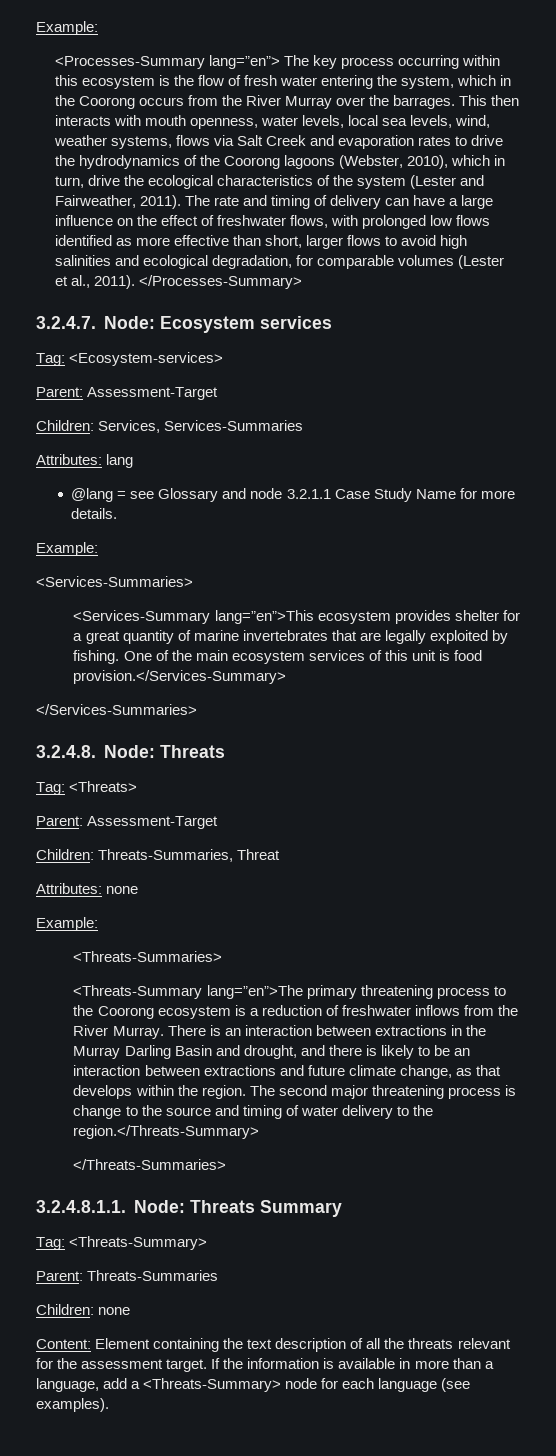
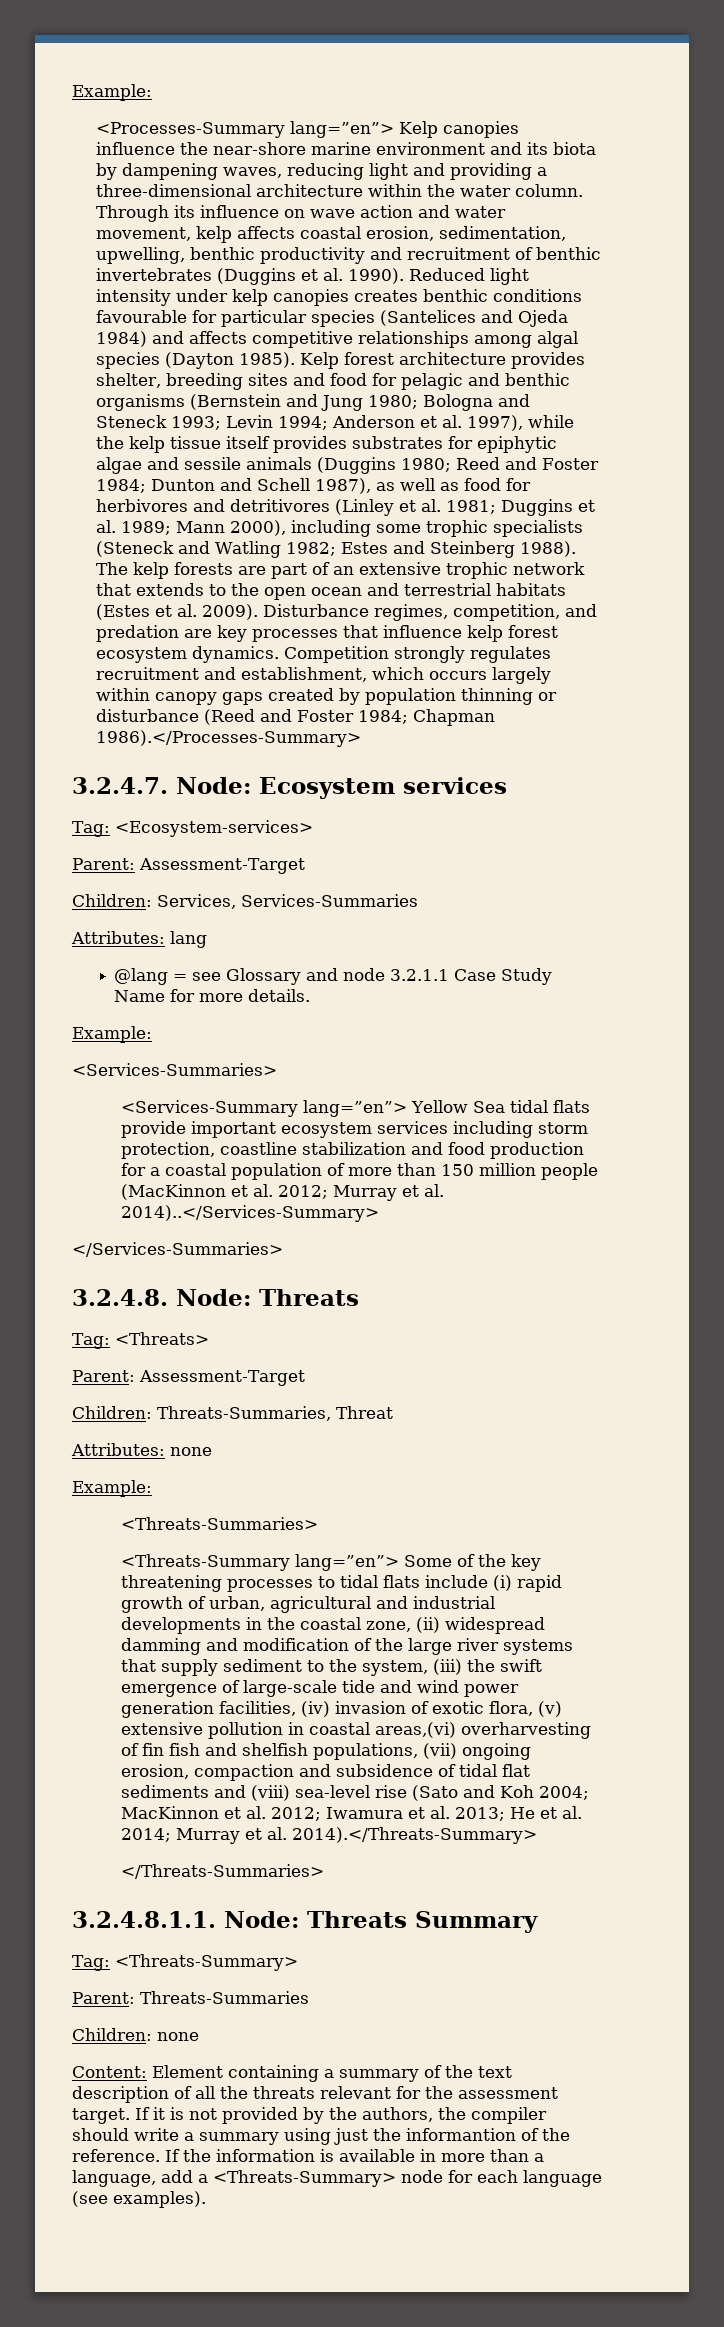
- <Processes-Summary lang=”en”> The key process occurring within this ecosystem is the flow of fresh water entering the system, which in the Coorong occurs from the River Murray over the barrages. This then interacts with mouth openness, water levels, local sea levels, wind, weather systems, flows via Salt Creek and evaporation rates to drive the hydrodynamics of the Coorong lagoons (Webster, 2010), which in turn, drive the ecological characteristics of the system (Lester and Fairweather, 2011). The rate and timing of delivery can have a large influence on the effect of freshwater flows, with prolonged low flows identified as more effective than short, larger flows to avoid high salinities and ecological degradation, for comparable volumes (Lester et al., 2011). </Processes-Summary>
+ <Processes-Summary lang=”en”> Kelp canopies influence the near-shore marine environment and its biota by dampening waves, reducing light and providing a three-dimensional architecture within the water column. Through its influence on wave action and water movement, kelp affects coastal erosion, sedimentation, upwelling, benthic productivity and recruitment of benthic invertebrates (Duggins et al. 1990). Reduced light intensity under kelp canopies creates benthic conditions favourable for particular species (Santelices and Ojeda 1984) and affects competitive relationships among algal species (Dayton 1985). Kelp forest architecture provides shelter, breeding sites and food for pelagic and benthic organisms (Bernstein and Jung 1980; Bologna and Steneck 1993; Levin 1994; Anderson et al. 1997), while the kelp tissue itself provides substrates for epiphytic algae and sessile animals (Duggins 1980; Reed and Foster 1984; Dunton and Schell 1987), as well as food for herbivores and detritivores (Linley et al. 1981; Duggins et al. 1989; Mann 2000), including some trophic specialists (Steneck and Watling 1982; Estes and Steinberg 1988). The kelp forests are part of an extensive trophic network that extends to the open ocean and terrestrial habitats (Estes et al. 2009). Disturbance regimes, competition, and predation are key processes that influence kelp forest ecosystem dynamics. Competition strongly regulates recruitment and establishment, which occurs largely within canopy gaps created by population thinning or disturbance (Reed and Foster 1984; Chapman 1986).</Processes-Summary>
- <Services-Summary lang=”en”>This ecosystem provides shelter for a great quantity of marine invertebrates that are legally exploited by fishing. One of the main ecosystem services of this unit is food provision.</Services-Summary>
+ <Services-Summary lang=”en”> Yellow Sea tidal flats provide important ecosystem services including storm protection, coastline stabilization and food production for a coastal population of more than 150 million people (MacKinnon et al. 2012; Murray et al. 2014)..</Services-Summary>
- <Threats-Summary lang=”en”>The primary threatening process to the Coorong ecosystem is a reduction of freshwater inflows from the River Murray. There is an interaction between extractions in the Murray Darling Basin and drought, and there is likely to be an interaction between extractions and future climate change, as that develops within the region. The second major threatening process is change to the source and timing of water delivery to the region.</Threats-Summary>
+ <Threats-Summary lang=”en”> Some of the key threatening processes to tidal flats include (i) rapid growth of urban, agricultural and industrial developments in the coastal zone, (ii) widespread damming and modification of the large river systems that supply sediment to the system, (iii) the swift emergence of large-scale tide and wind power generation facilities, (iv) invasion of exotic flora, (v) extensive pollution in coastal areas,(vi) overharvesting of fin fish and shelfish populations, (vii) ongoing erosion, compaction and subsidence of tidal flat sediments and (viii) sea-level rise (Sato and Koh 2004; MacKinnon et al. 2012; Iwamura et al. 2013; He et al. 2014; Murray et al. 2014).</Threats-Summary>
- Content: Element containing the text description of all the threats relevant for the assessment target.
+ Content: Element containing a summary of the text description of all the threats relevant for the assessment target.
- If the information is available in more than a language, add a <Threats-Summary> node for each language (see examples).
+ If it is not provided by the authors, the compiler should write a summary using just the informantion of the reference. If the information is available in more than a language, add a <Threats-Summary> node for each language (see examples).

